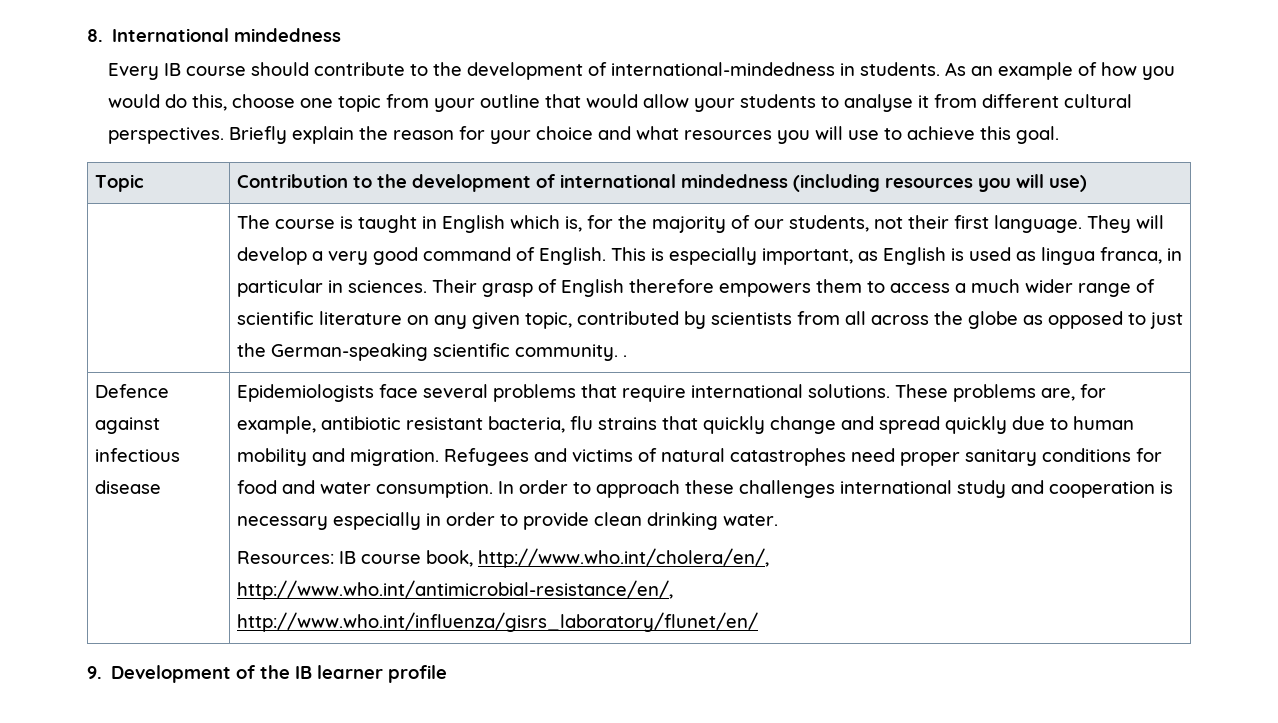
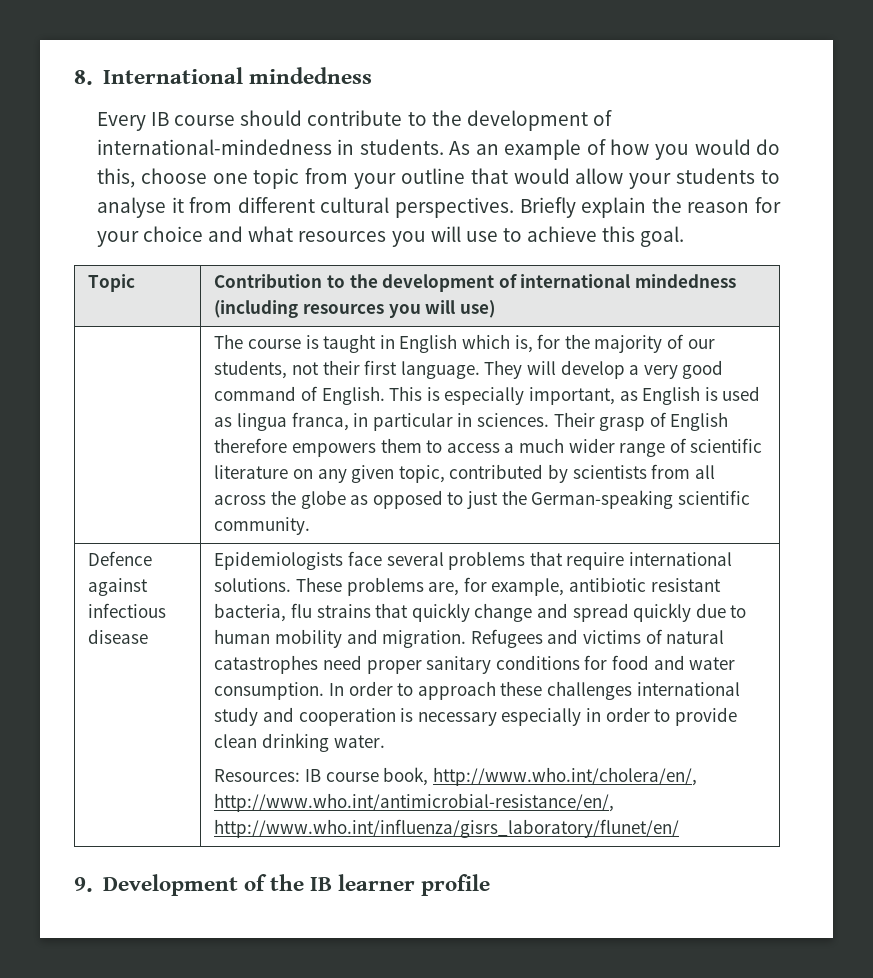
- Their grasp of English therefore empowers them to access a much wider range of scientific literature on any given topic, contributed by scientists from all across the globe as opposed to just the German-speaking scientific community. .
+ Their grasp of English therefore empowers them to access a much wider range of scientific literature on any given topic, contributed by scientists from all across the globe as opposed to just the German-speaking scientific community.

